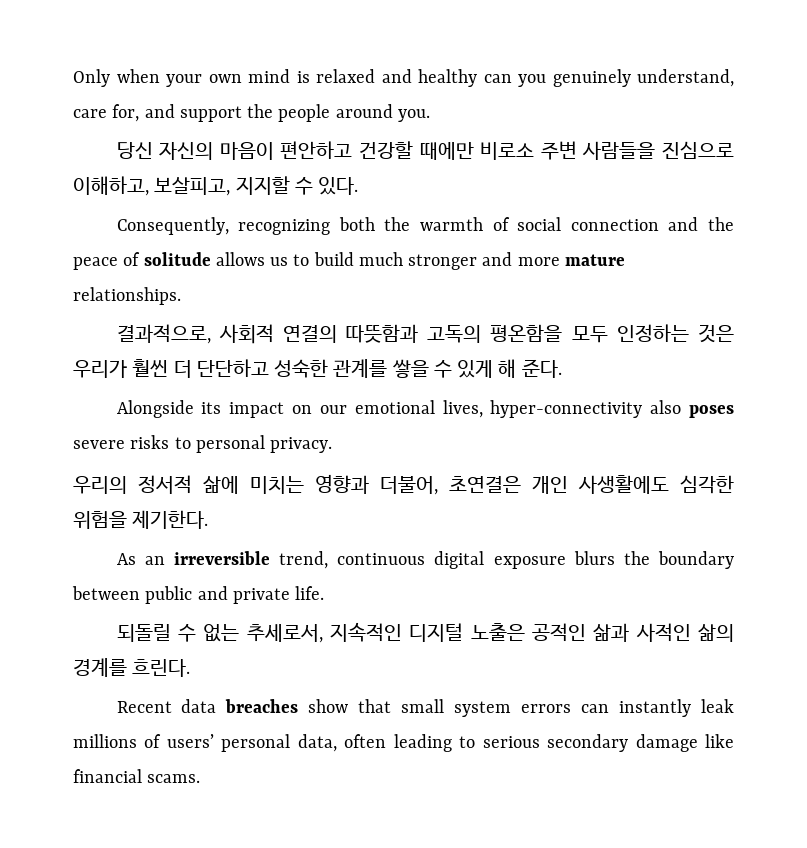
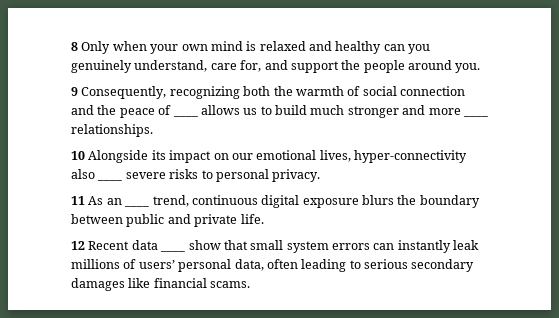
- Only when your own mind is relaxed and healthy can you genuinely understand, care for, and support the people around you.
+ 8 Only when your own mind is relaxed and healthy can you genuinely understand, care for, and support the people around you.
- 당신 자신의 마음이 편안하고 건강할 때에만 비로소 주변 사람들을 진심으로 이해하고, 보살피고, 지지할 수 있다.
- Consequently, recognizing both the warmth of social connection and the peace of solitude allows us to build much stronger and more mature relationships.
+ 9 Consequently, recognizing both the warmth of social connection and the peace of ____ allows us to build much stronger and more ____ relationships.
- 결과적으로, 사회적 연결의 따뜻함과 고독의 평온함을 모두 인정하는 것은 우리가 훨씬 더 단단하고 성숙한 관계를 쌓을 수 있게 해 준다.
- Alongside its impact on our emotional lives, hyper-connectivity also poses severe risks to personal privacy.
+ 10 Alongside its impact on our emotional lives, hyper-connectivity also ____ severe risks to personal privacy.
- 우리의 정서적 삶에 미치는 영향과 더불어, 초연결은 개인 사생활에도 심각한 위험을 제기한다.
- As an irreversible trend, continuous digital exposure blurs the boundary between public and private life.
+ 11 As an ____ trend, continuous digital exposure blurs the boundary between public and private life.
- 되돌릴 수 없는 추세로서, 지속적인 디지털 노출은 공적인 삶과 사적인 삶의 경계를 흐린다.
- Recent data breaches show that small system errors can instantly leak millions of users’ personal data, often leading to serious secondary damage like financial scams.
+ 12 Recent data ____ show that small system errors can instantly leak millions of users’ personal data, often leading to serious secondary damages like financial scams.

